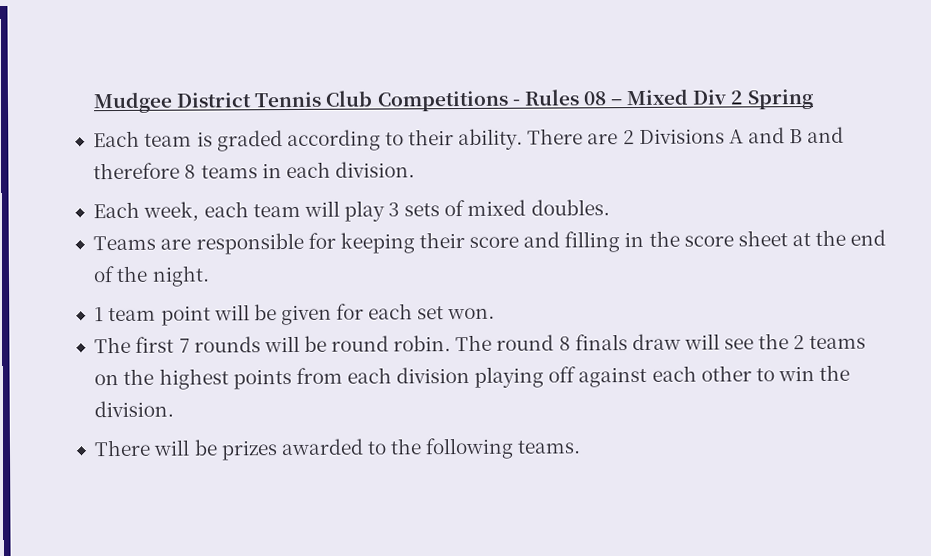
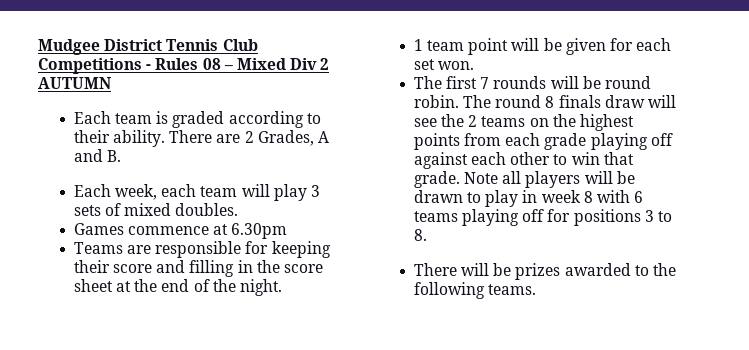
- Mudgee District Tennis Club Competitions - Rules 08 – Mixed Div 2 Spring
+ Mudgee District Tennis Club Competitions - Rules 08 – Mixed Div 2 AUTUMN
- There are 2 Divisions A and B and therefore 8 teams in each division.
+ There are 2 Grades, A and B.
+ Games commence at 6.30pm
- The round 8 finals draw will see the 2 teams on the highest points from each division playing off against each other to win the division.
+ The round 8 finals draw will see the 2 teams on the highest points from each grade playing off against each other to win that grade. Note all players will be drawn to play in week 8 with 6 teams playing off for positions 3 to 8.

